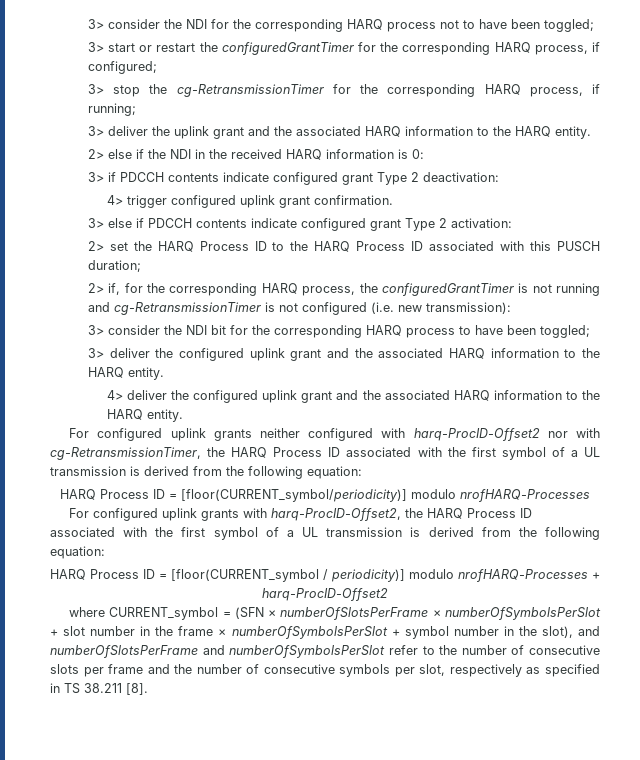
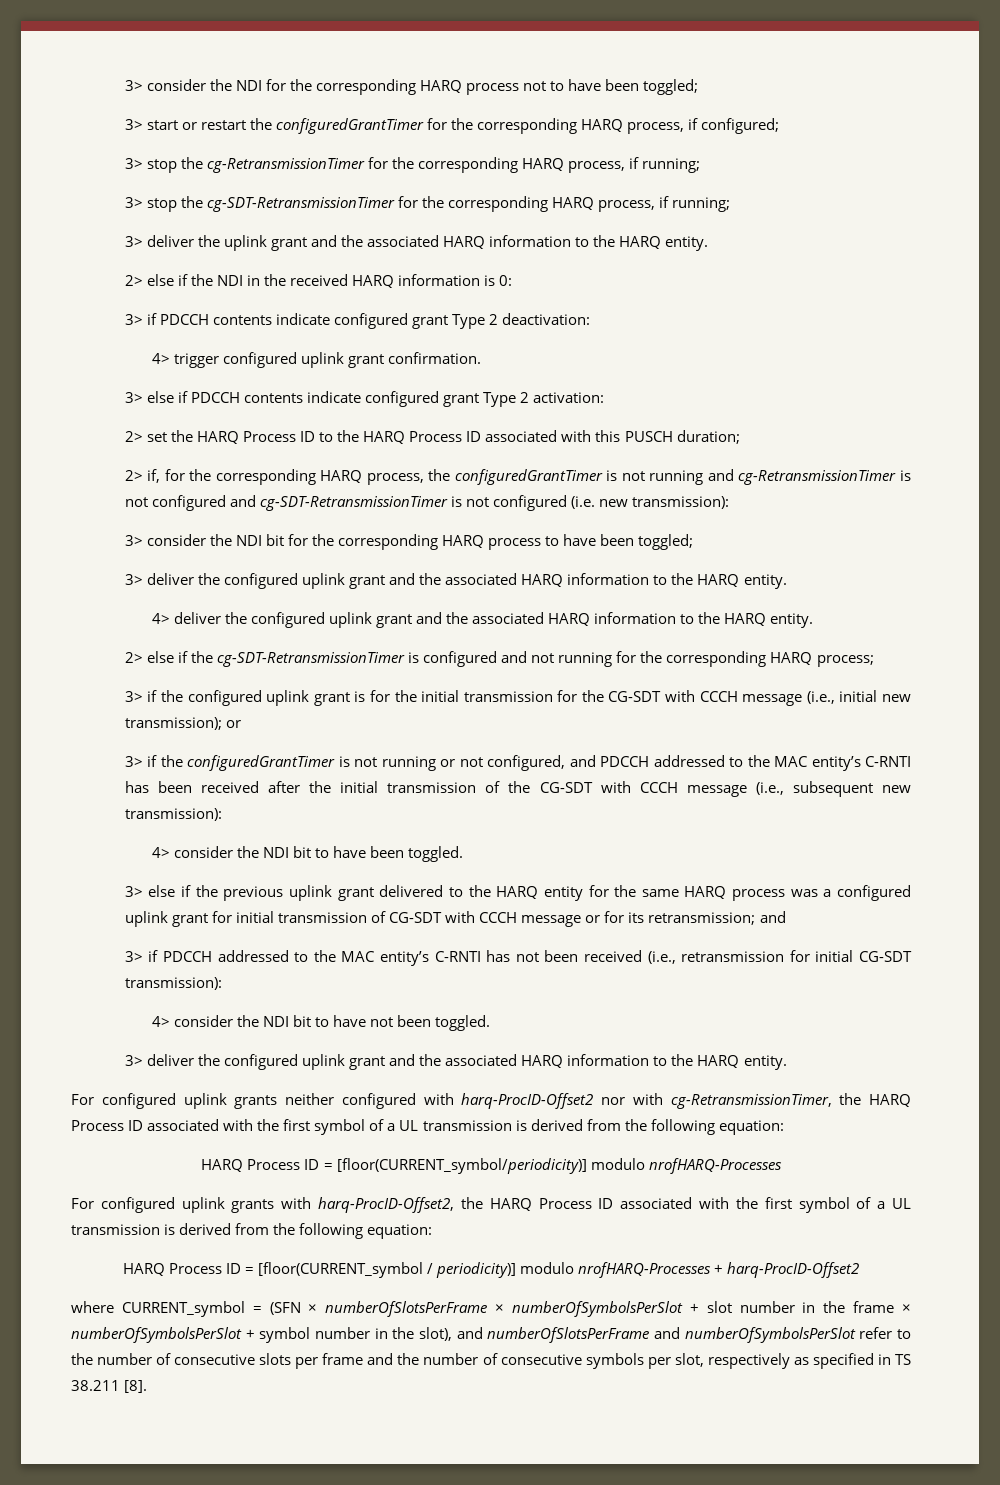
+ 3> stop the cg-SDT-RetransmissionTimer for the corresponding HARQ process, if running;
- 2> if, for the corresponding HARQ process, the configuredGrantTimer is not running and cg-RetransmissionTimer is not configured (i.e. new transmission):
+ 2> if, for the corresponding HARQ process, the configuredGrantTimer is not running and cg-RetransmissionTimer is not configured and cg-SDT-RetransmissionTimer is not configured (i.e. new transmission):
+ 2> else if the cg-SDT-RetransmissionTimer is configured and not running for the corresponding HARQ process;
+ 3> if the configured uplink grant is for the initial transmission for the CG-SDT with CCCH message (i.e., initial new transmission); or
+ 3> if the configuredGrantTimer is not running or not configured, and PDCCH addressed to the MAC entity’s C-RNTI has been received after the initial transmission of the CG-SDT with CCCH message (i.e., subsequent new transmission):
+ 4> consider the NDI bit to have been toggled.
+ 3> else if the previous uplink grant delivered to the HARQ entity for the same HARQ process was a configured uplink grant for initial transmission of CG-SDT with CCCH message or for its retransmission; and
+ 3> if PDCCH addressed to the MAC entity’s C-RNTI has not been received (i.e., retransmission for initial CG-SDT transmission):
+ 4> consider the NDI bit to have not been toggled.
+ 3> deliver the configured uplink grant and the associated HARQ information to the HARQ entity.

